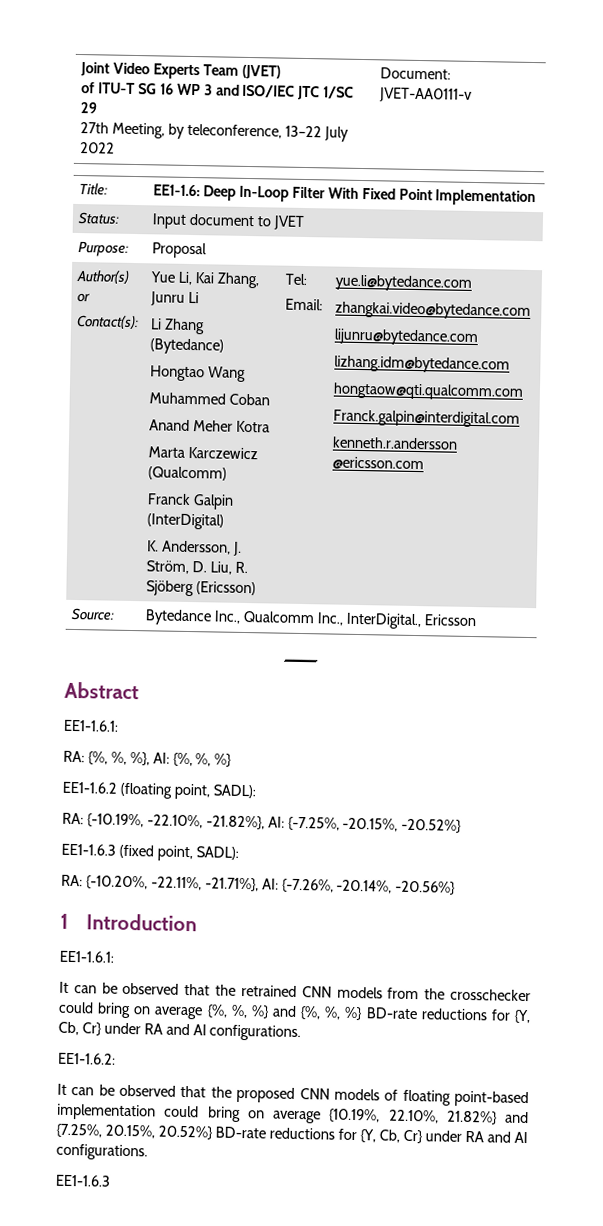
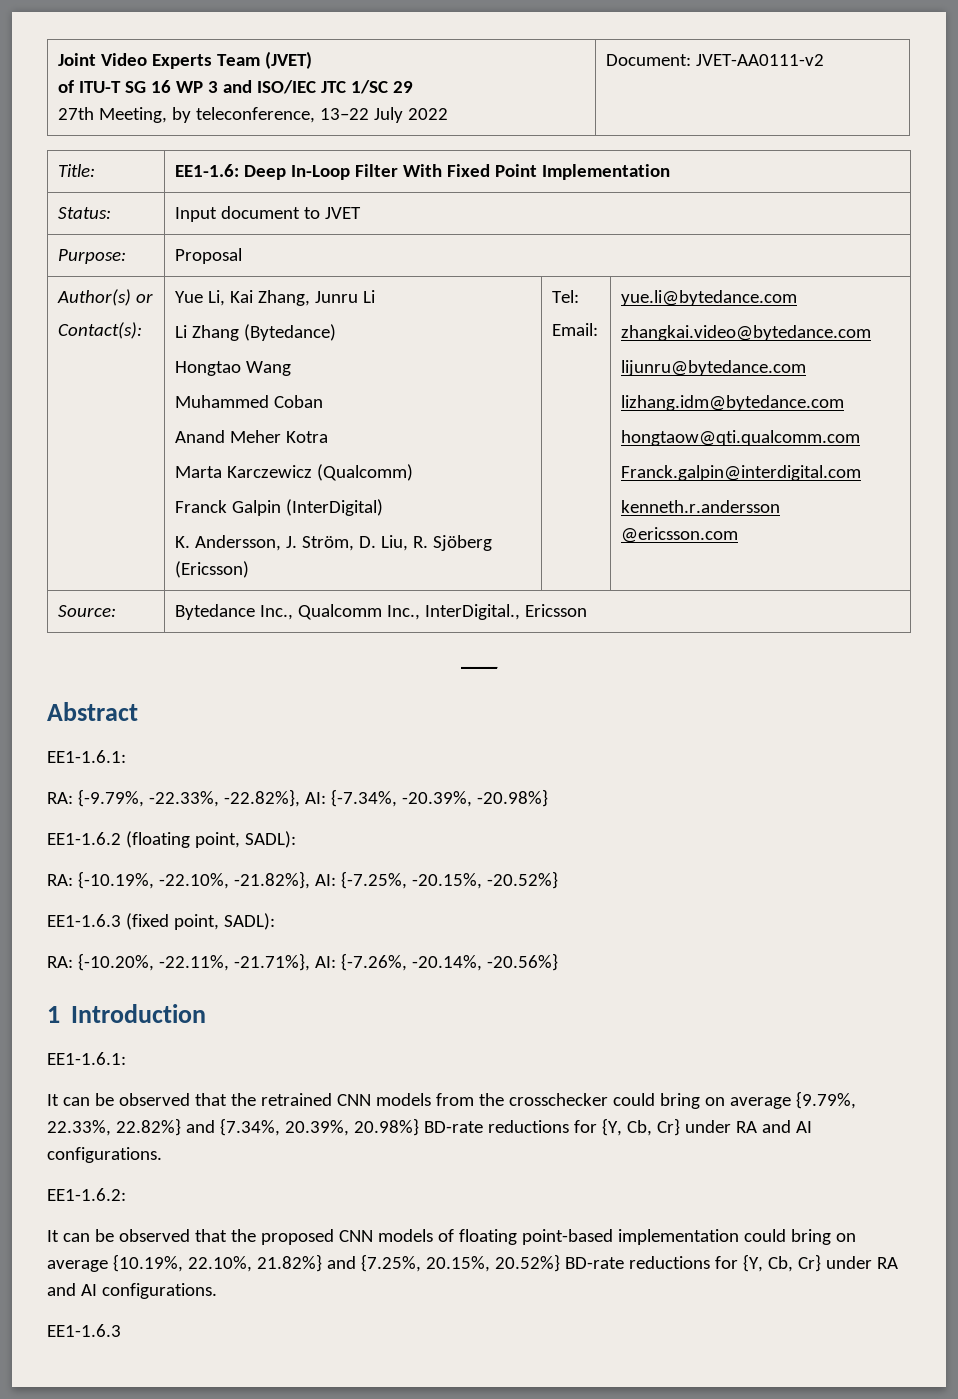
  Joint Video Experts Team (JVET)
  of ITU-T SG 16 WP 3 and ISO/IEC JTC 1/SC 29
- 27th Meeting, by teleconference, 13–22 July 2022 | Document: JVET-AA0111-v
+ 27th Meeting, by teleconference, 13–22 July 2022 | Document: JVET-AA0111-v2
- RA: {%, %, %}, AI: {%, %, %}
+ RA: {-9.79%, -22.33%, -22.82%}, AI: {-7.34%, -20.39%, -20.98%}
- It can be observed that the retrained CNN models from the crosschecker could bring on average {%, %, %} and {%, %, %} BD-rate reductions for {Y, Cb, Cr} under RA and AI configurations.
+ It can be observed that the retrained CNN models from the crosschecker could bring on average {9.79%, 22.33%, 22.82%} and {7.34%, 20.39%, 20.98%} BD-rate reductions for {Y, Cb, Cr} under RA and AI configurations.

